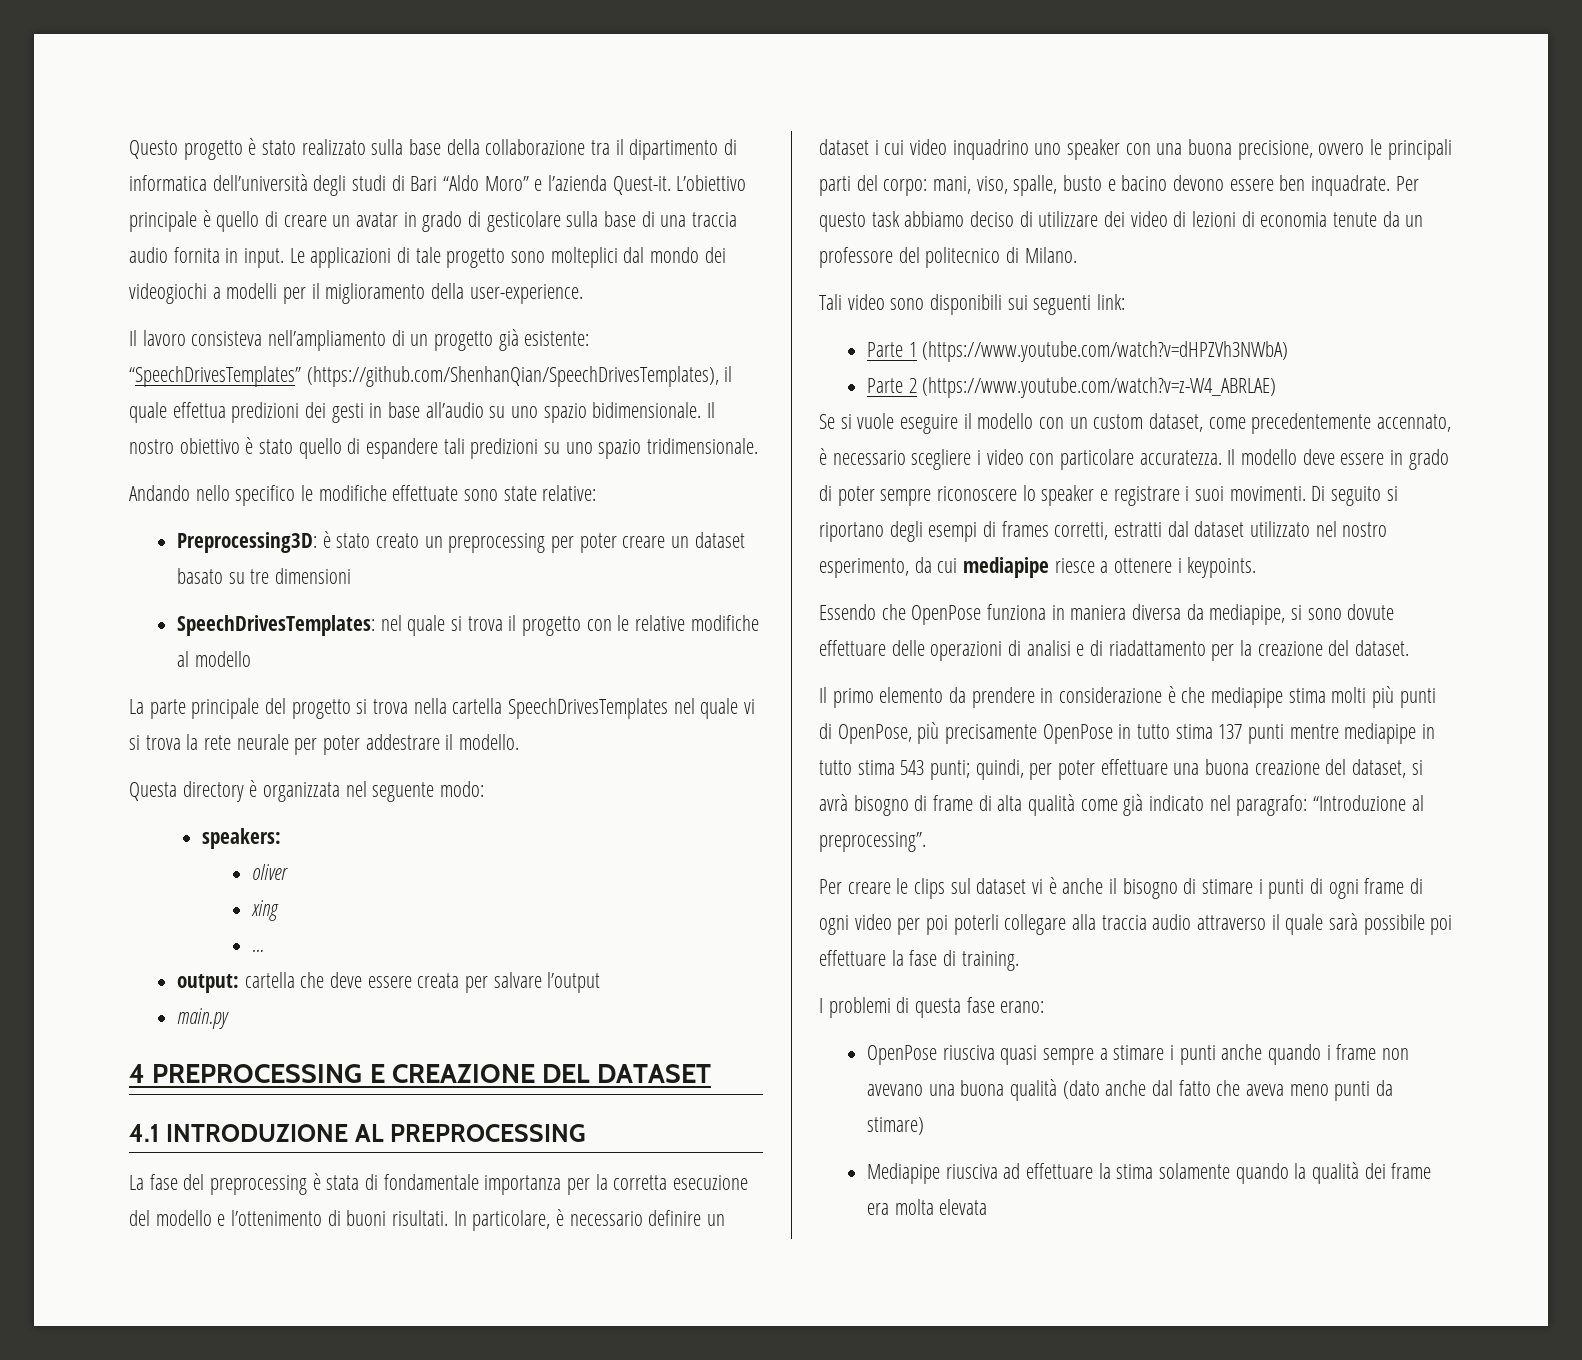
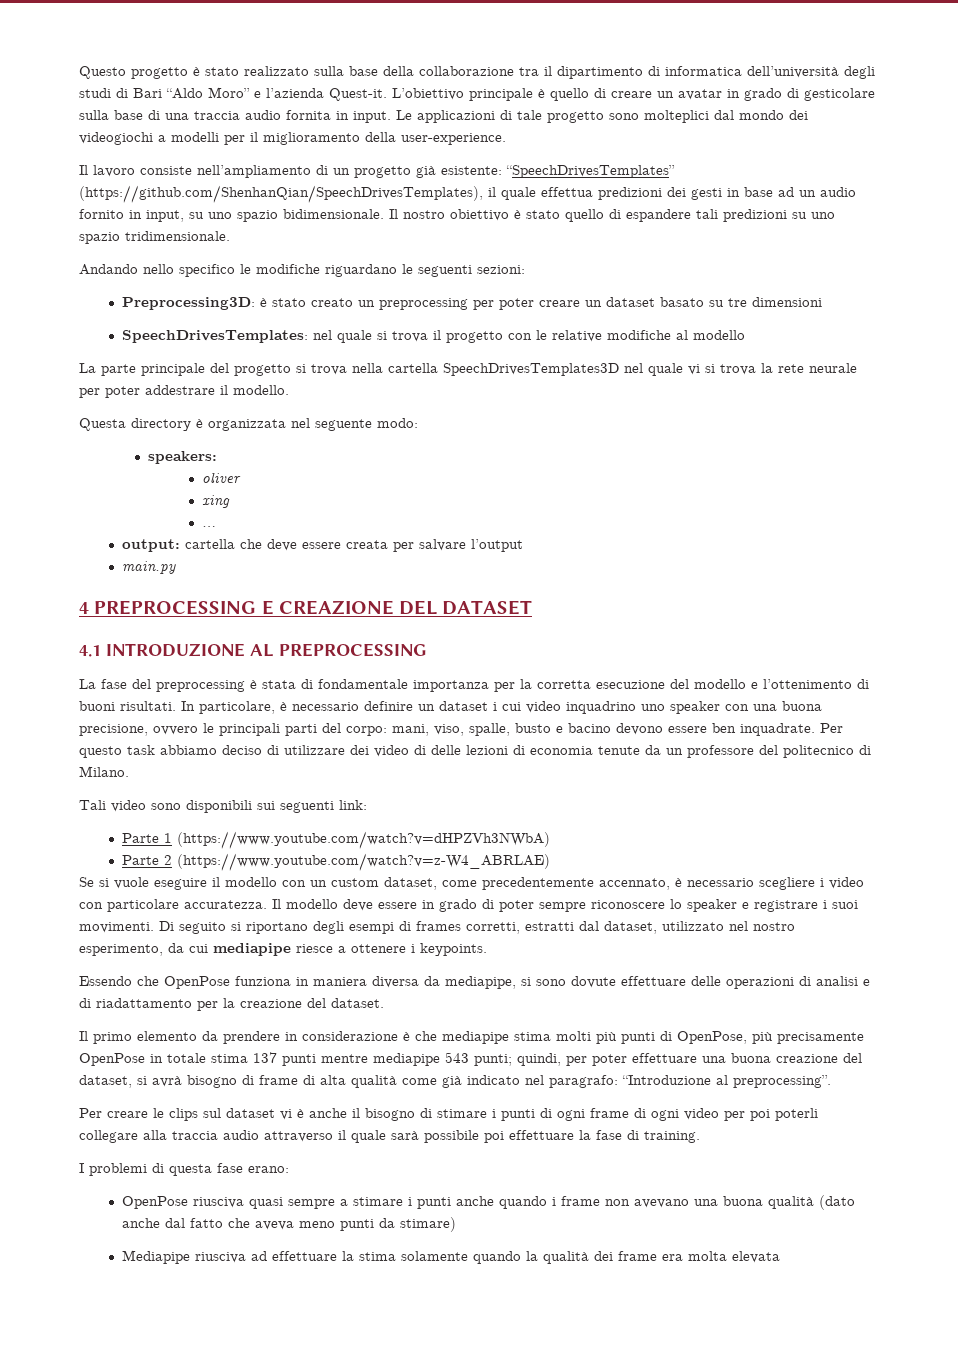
- Il lavoro consisteva nell’ampliamento di un progetto già esistente: “SpeechDrivesTemplates” (https://github.com/ShenhanQian/SpeechDrivesTemplates), il quale effettua predizioni dei gesti in base all’audio su uno spazio bidimensionale.
+ Il lavoro consiste nell’ampliamento di un progetto già esistente: “SpeechDrivesTemplates” (https://github.com/ShenhanQian/SpeechDrivesTemplates), il quale effettua predizioni dei gesti in base ad un audio fornito in input, su uno spazio bidimensionale.
- Andando nello specifico le modifiche effettuate sono state relative:
+ Andando nello specifico le modifiche riguardano le seguenti sezioni:
- La parte principale del progetto si trova nella cartella SpeechDrivesTemplates nel quale vi si trova la rete neurale per poter addestrare il modello.
+ La parte principale del progetto si trova nella cartella SpeechDrivesTemplates3D nel quale vi si trova la rete neurale per poter addestrare il modello.
- Per questo task abbiamo deciso di utilizzare dei video di lezioni di economia tenute da un professore del politecnico di Milano.
+ Per questo task abbiamo deciso di utilizzare dei video di delle lezioni di economia tenute da un professore del politecnico di Milano.
- Di seguito si riportano degli esempi di frames corretti, estratti dal dataset utilizzato nel nostro esperimento, da cui mediapipe riesce a ottenere i keypoints.
+ Di seguito si riportano degli esempi di frames corretti, estratti dal dataset, utilizzato nel nostro esperimento, da cui mediapipe riesce a ottenere i keypoints.
- Il primo elemento da prendere in considerazione è che mediapipe stima molti più punti di OpenPose, più precisamente OpenPose in tutto stima 137 punti mentre mediapipe in tutto stima 543 punti; quindi, per poter effettuare una buona creazione del dataset, si avrà bisogno di frame di alta qualità come già indicato nel paragrafo: “Introduzione al preprocessing”.
+ Il primo elemento da prendere in considerazione è che mediapipe stima molti più punti di OpenPose, più precisamente OpenPose in totale stima 137 punti mentre mediapipe 543 punti; quindi, per poter effettuare una buona creazione del dataset, si avrà bisogno di frame di alta qualità come già indicato nel paragrafo: “Introduzione al preprocessing”.

